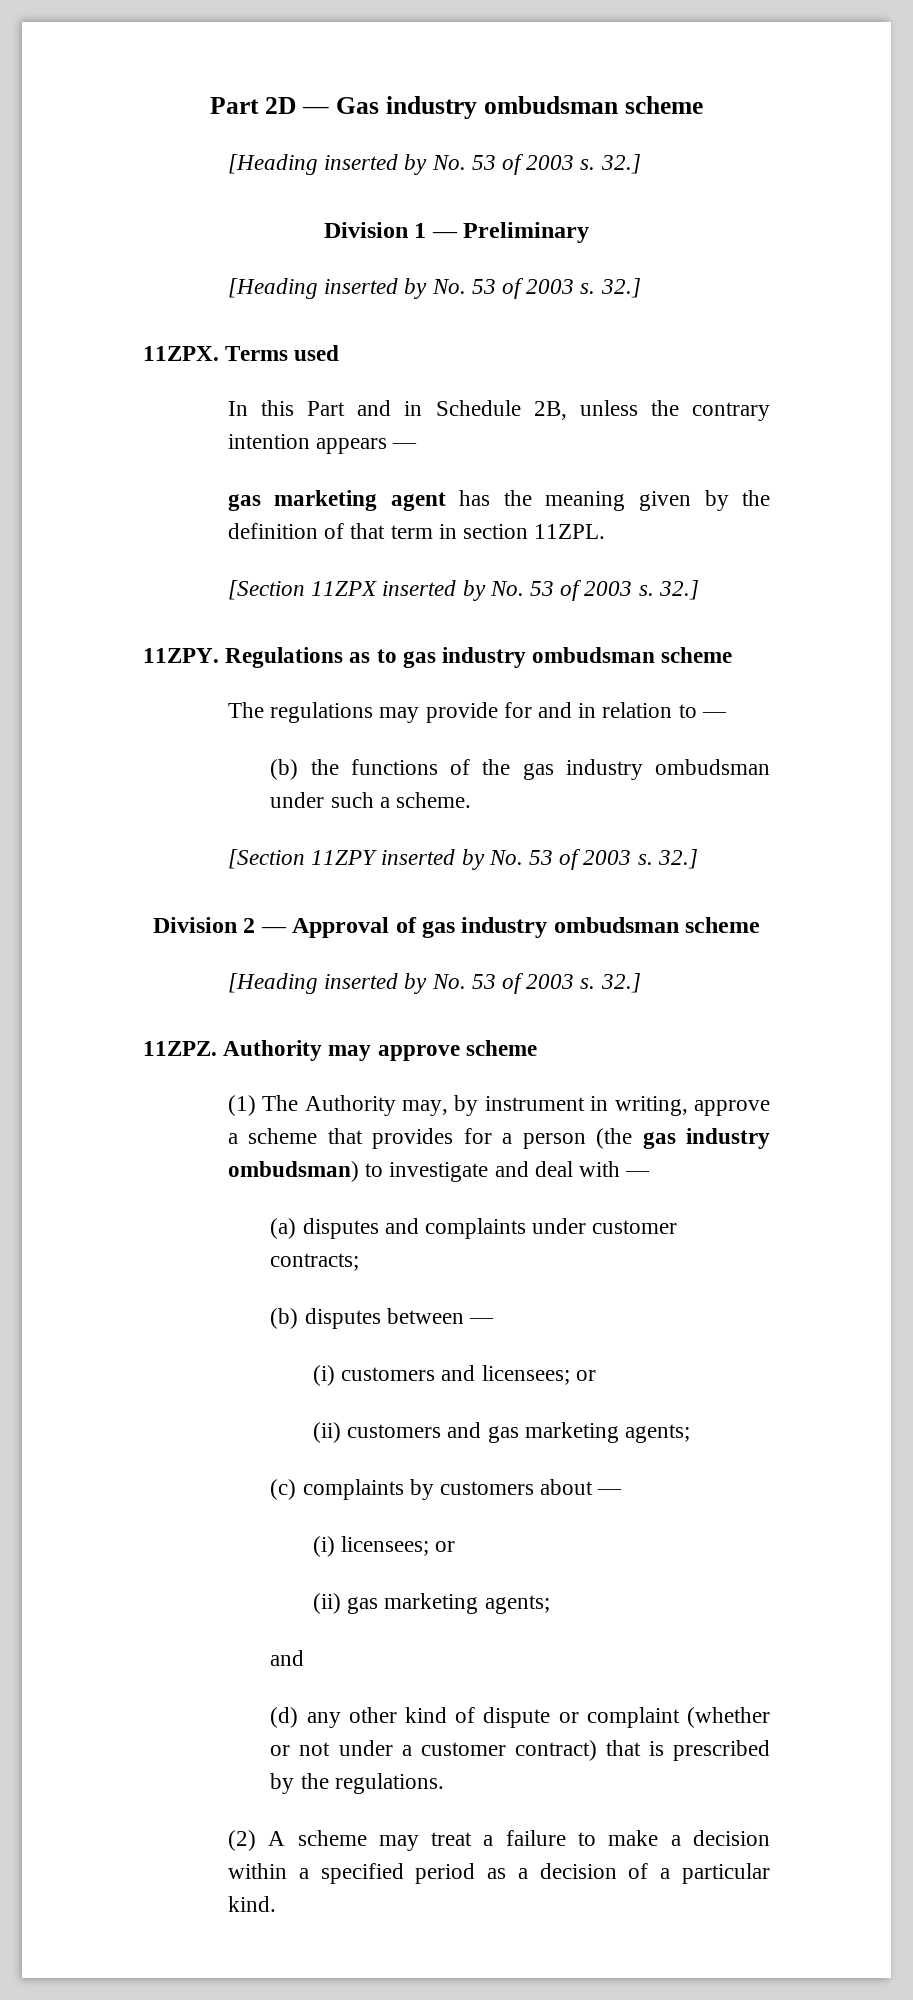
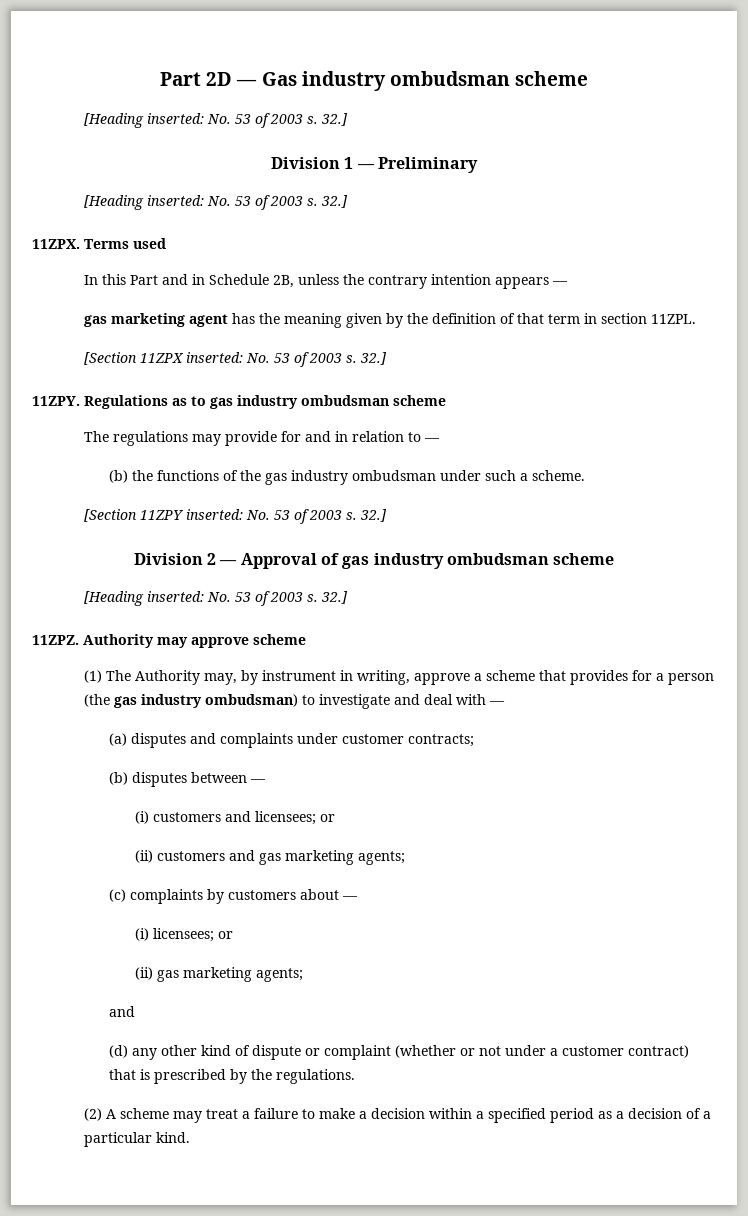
  Part 2D — Gas industry ombudsman scheme
- [Heading inserted by No. 53 of 2003 s.
+ [Heading inserted: No. 53 of 2003 s.
  Division 1 — Preliminary
- [Heading inserted by No. 53 of 2003 s.
+ [Heading inserted: No. 53 of 2003 s.
- [Section 11ZPX inserted by No. 53 of 2003 s.
+ [Section 11ZPX inserted: No. 53 of 2003 s.
- [Section 11ZPY inserted by No. 53 of 2003 s.
+ [Section 11ZPY inserted: No. 53 of 2003 s.
  Division 2 — Approval of gas industry ombudsman scheme
- [Heading inserted by No. 53 of 2003 s.
+ [Heading inserted: No. 53 of 2003 s.

